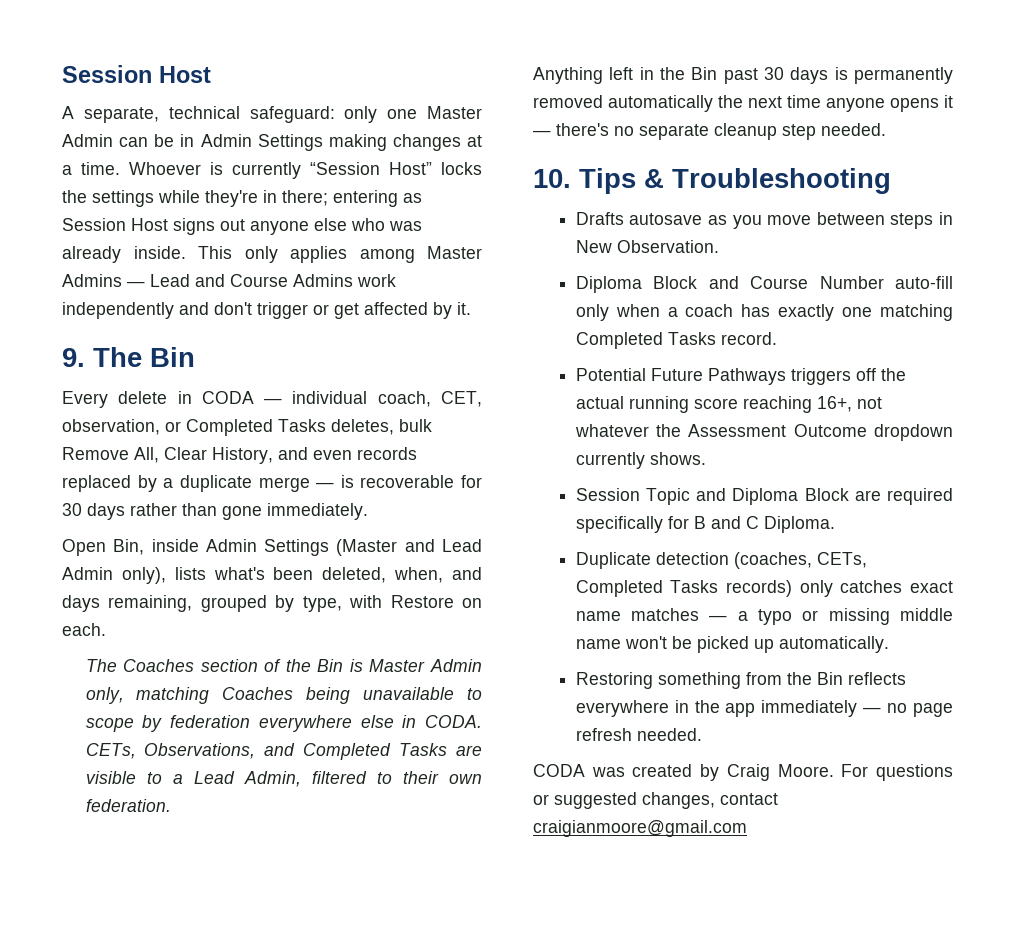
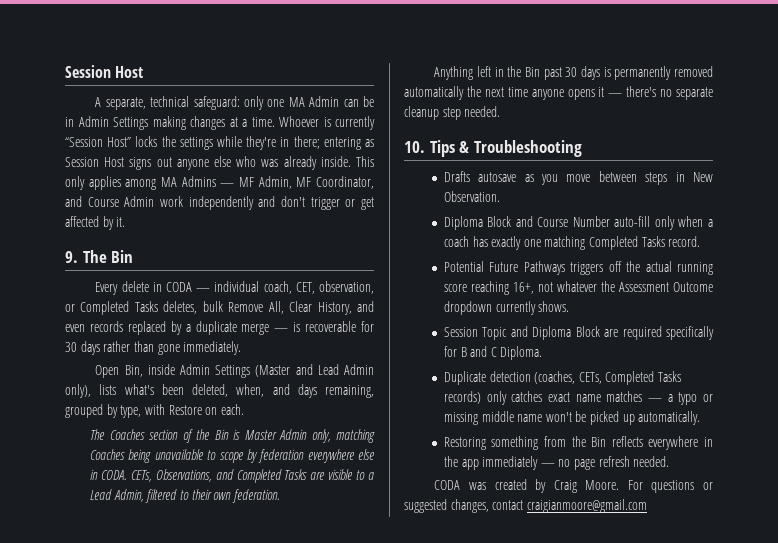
- A separate, technical safeguard: only one Master Admin can be in Admin Settings making changes at a time.
+ A separate, technical safeguard: only one MA Admin can be in Admin Settings making changes at a time.
- This only applies among Master Admins — Lead and Course Admins work independently and don't trigger or get affected by it.
+ This only applies among MA Admins — MF Admin, MF Coordinator, and Course Admin work independently and don't trigger or get affected by it.

